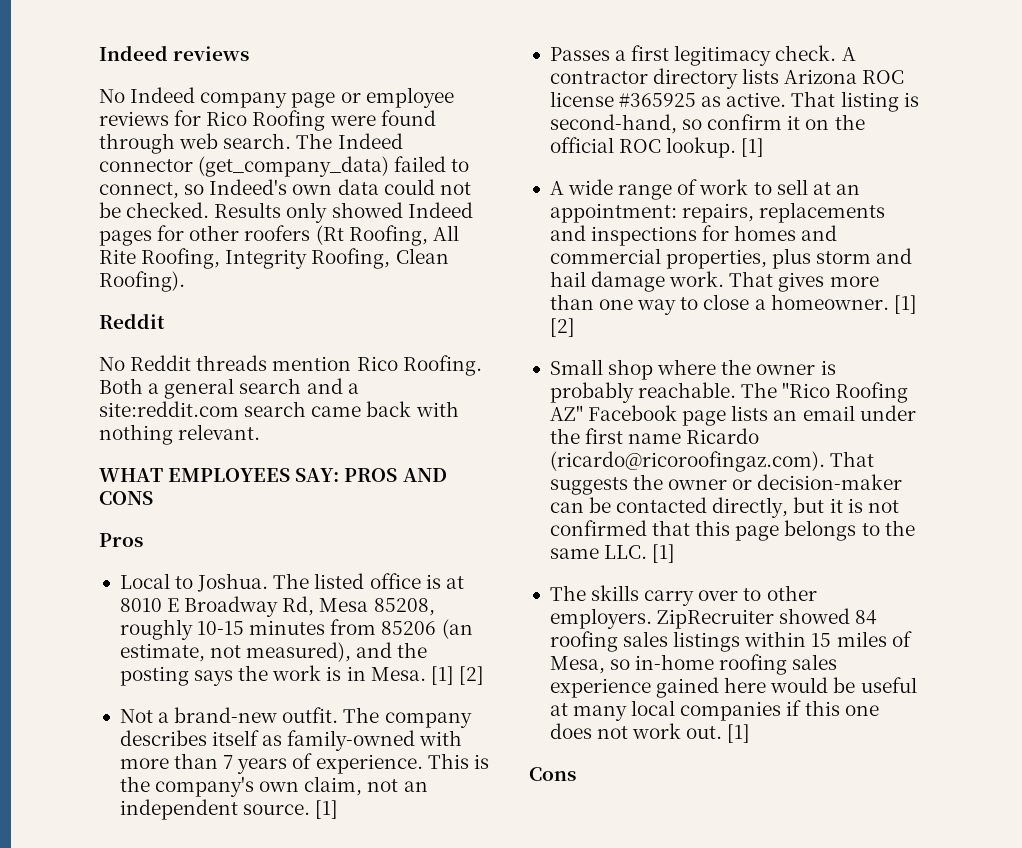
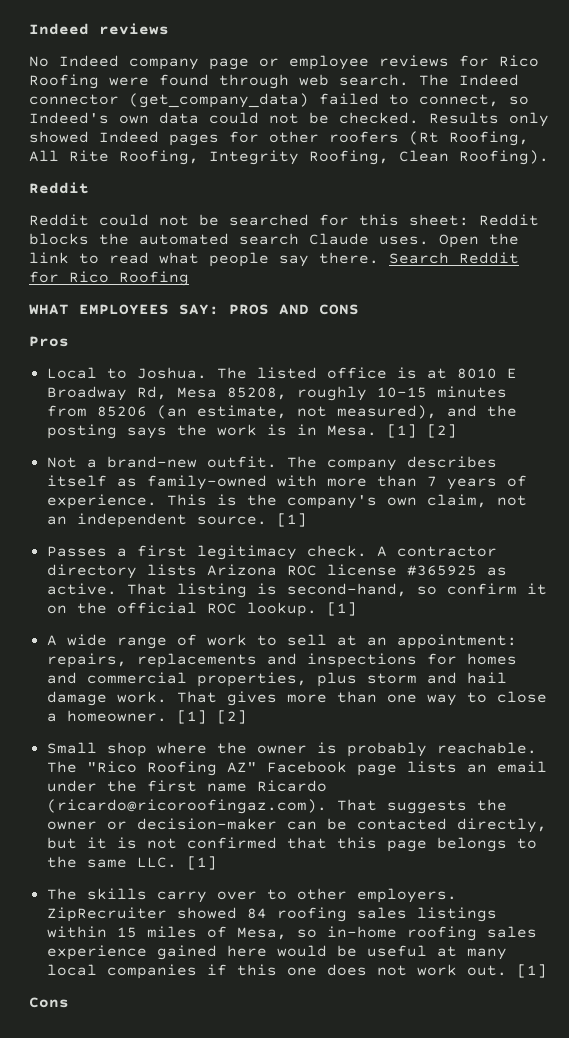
- No Reddit threads mention Rico Roofing. Both a general search and a site:reddit.com search came back with nothing relevant.
+ Reddit could not be searched for this sheet: Reddit blocks the automated search Claude uses. Open the link to read what people say there. Search Reddit for Rico Roofing

